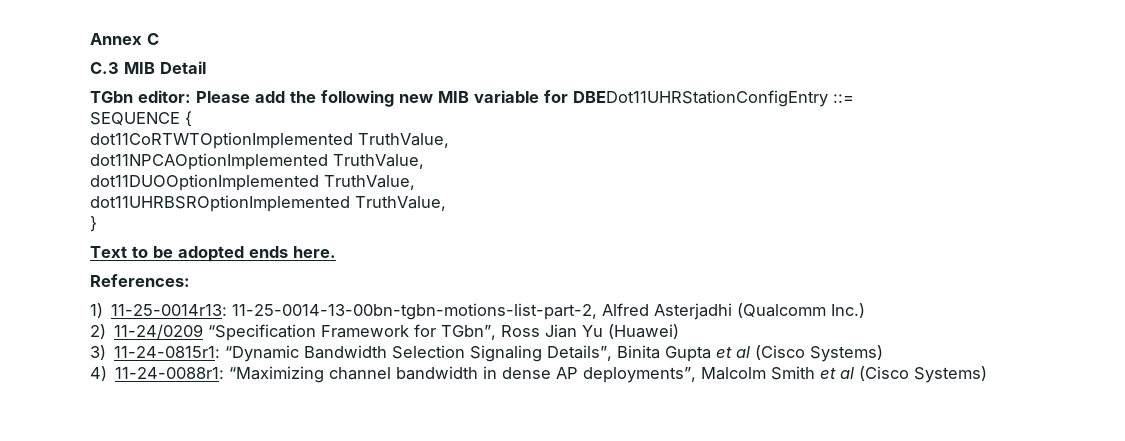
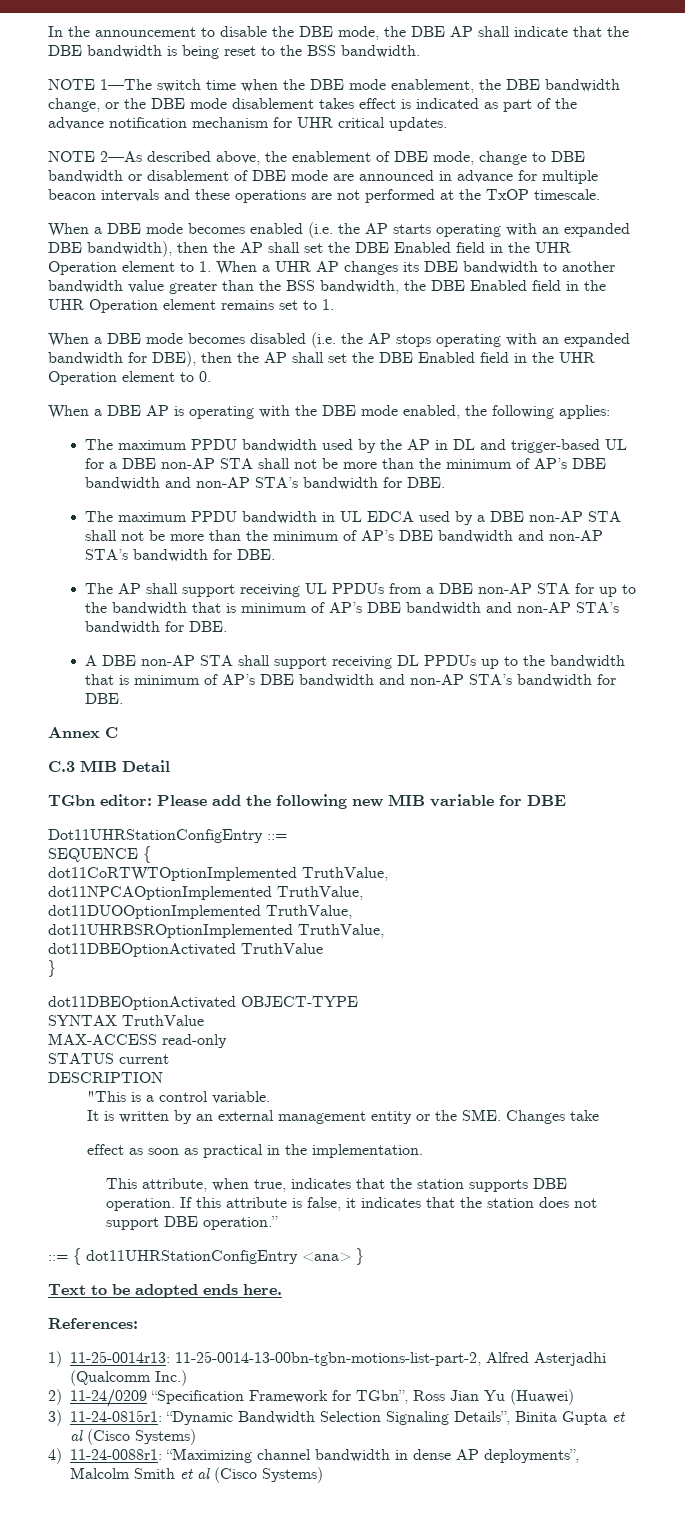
+ In the announcement to disable the DBE mode, the DBE AP shall indicate that the DBE bandwidth is being reset to the BSS bandwidth.
+ NOTE 1—The switch time when the DBE mode enablement, the DBE bandwidth change, or the DBE mode disablement takes effect is indicated as part of the advance notification mechanism for UHR critical updates.
+ NOTE 2—As described above, the enablement of DBE mode, change to DBE bandwidth or disablement of DBE mode are announced in advance for multiple beacon intervals and these operations are not performed at the TxOP timescale.
+ When a DBE mode becomes enabled (i.e. the AP starts operating with an expanded DBE bandwidth), then the AP shall set the DBE Enabled field in the UHR Operation element to 1. When a UHR AP changes its DBE bandwidth to another bandwidth value greater than the BSS bandwidth, the DBE Enabled field in the UHR Operation element remains set to 1.
+ When a DBE mode becomes disabled (i.e. the AP stops operating with an expanded bandwidth for DBE), then the AP shall set the DBE Enabled field in the UHR Operation element to 0.
+ When a DBE AP is operating with the DBE mode enabled, the following applies:
+ The maximum PPDU bandwidth used by the AP in DL and trigger-based UL for a DBE non-AP STA shall not be more than the minimum of AP’s DBE bandwidth and non-AP STA’s bandwidth for DBE.
+ The maximum PPDU bandwidth in UL EDCA used by a DBE non-AP STA shall not be more than the minimum of AP’s DBE bandwidth and non-AP STA’s bandwidth for DBE.
+ The AP shall support receiving UL PPDUs from a DBE non-AP STA for up to the bandwidth that is minimum of AP’s DBE bandwidth and non-AP STA’s bandwidth for DBE.
+ A DBE non-AP STA shall support receiving DL PPDUs up to the bandwidth that is minimum of AP’s DBE bandwidth and non-AP STA’s bandwidth for DBE.
- TGbn editor: Please add the following new MIB variable for DBEDot11UHRStationConfigEntry ::=
+ TGbn editor: Please add the following new MIB variable for DBE
+ Dot11UHRStationConfigEntry ::=
+ dot11DBEOptionActivated TruthValue
  }
+ dot11DBEOptionActivated OBJECT-TYPE
+ SYNTAX TruthValue
+ MAX-ACCESS read-only
+ STATUS current
+ DESCRIPTION
+ "This is a control variable.
+ It is written by an external management entity or the SME. Changes take
+ effect as soon as practical in the implementation.
+ This attribute, when true, indicates that the station supports DBE operation. If this attribute is false, it indicates that the station does not support DBE operation.”
+ ::= { dot11UHRStationConfigEntry <ana> }

